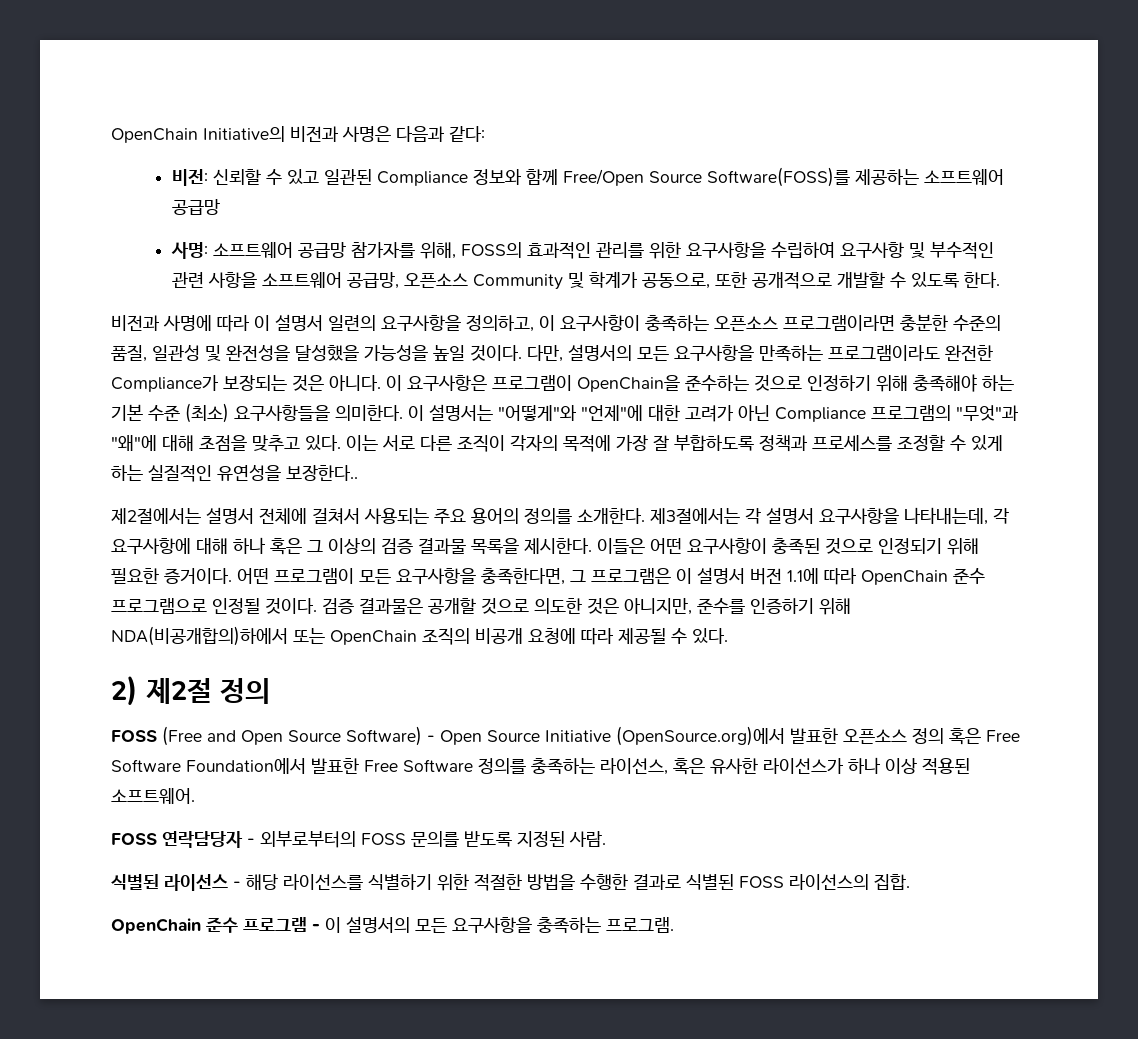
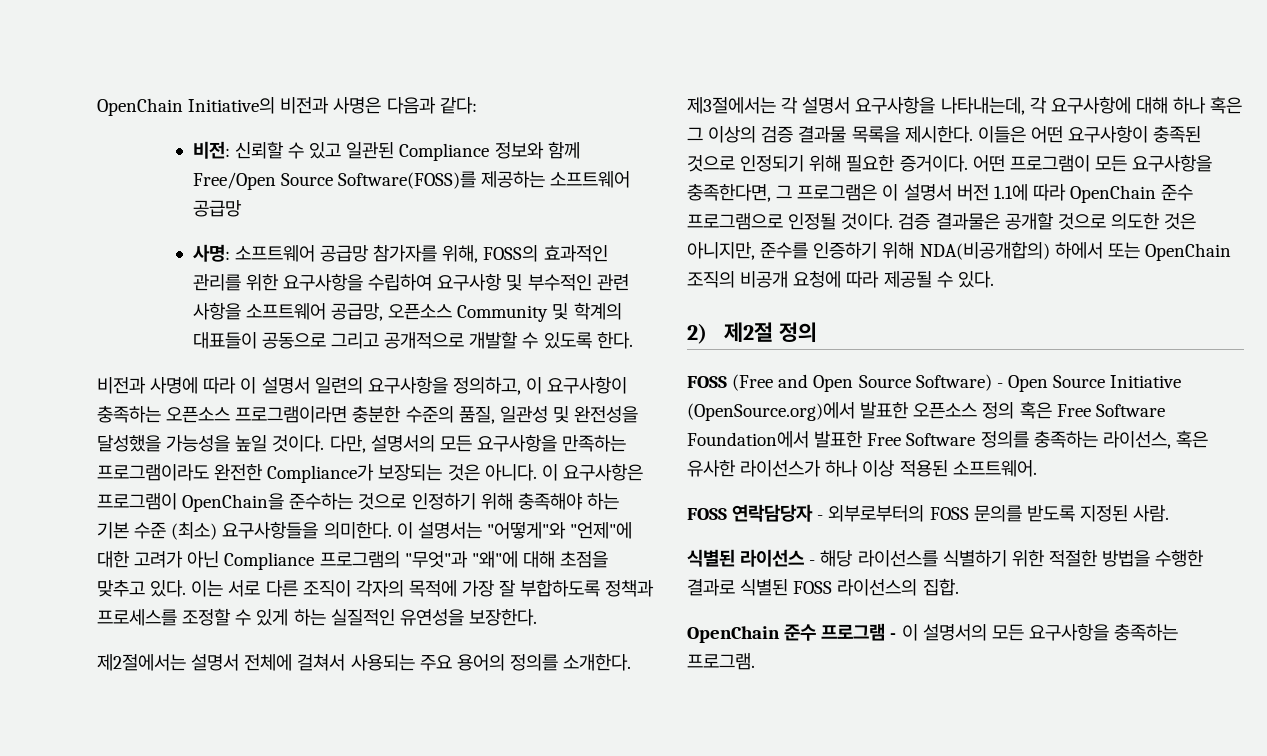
- 사명: 소프트웨어 공급망 참가자를 위해, FOSS의 효과적인 관리를 위한 요구사항을 수립하여 요구사항 및 부수적인 관련 사항을 소프트웨어 공급망, 오픈소스 Community 및 학계가 공동으로, 또한 공개적으로 개발할 수 있도록 한다.
+ 사명: 소프트웨어 공급망 참가자를 위해, FOSS의 효과적인 관리를 위한 요구사항을 수립하여 요구사항 및 부수적인 관련 사항을 소프트웨어 공급망, 오픈소스 Community 및 학계의 대표들이 공동으로 그리고 공개적으로 개발할 수 있도록 한다.
- 이는 서로 다른 조직이 각자의 목적에 가장 잘 부합하도록 정책과 프로세스를 조정할 수 있게 하는 실질적인 유연성을 보장한다..
+ 이는 서로 다른 조직이 각자의 목적에 가장 잘 부합하도록 정책과 프로세스를 조정할 수 있게 하는 실질적인 유연성을 보장한다.
- 검증 결과물은 공개할 것으로 의도한 것은 아니지만, 준수를 인증하기 위해 NDA(비공개합의)하에서 또는 OpenChain 조직의 비공개 요청에 따라 제공될 수 있다.
+ 검증 결과물은 공개할 것으로 의도한 것은 아니지만, 준수를 인증하기 위해 NDA(비공개합의) 하에서 또는 OpenChain 조직의 비공개 요청에 따라 제공될 수 있다.

